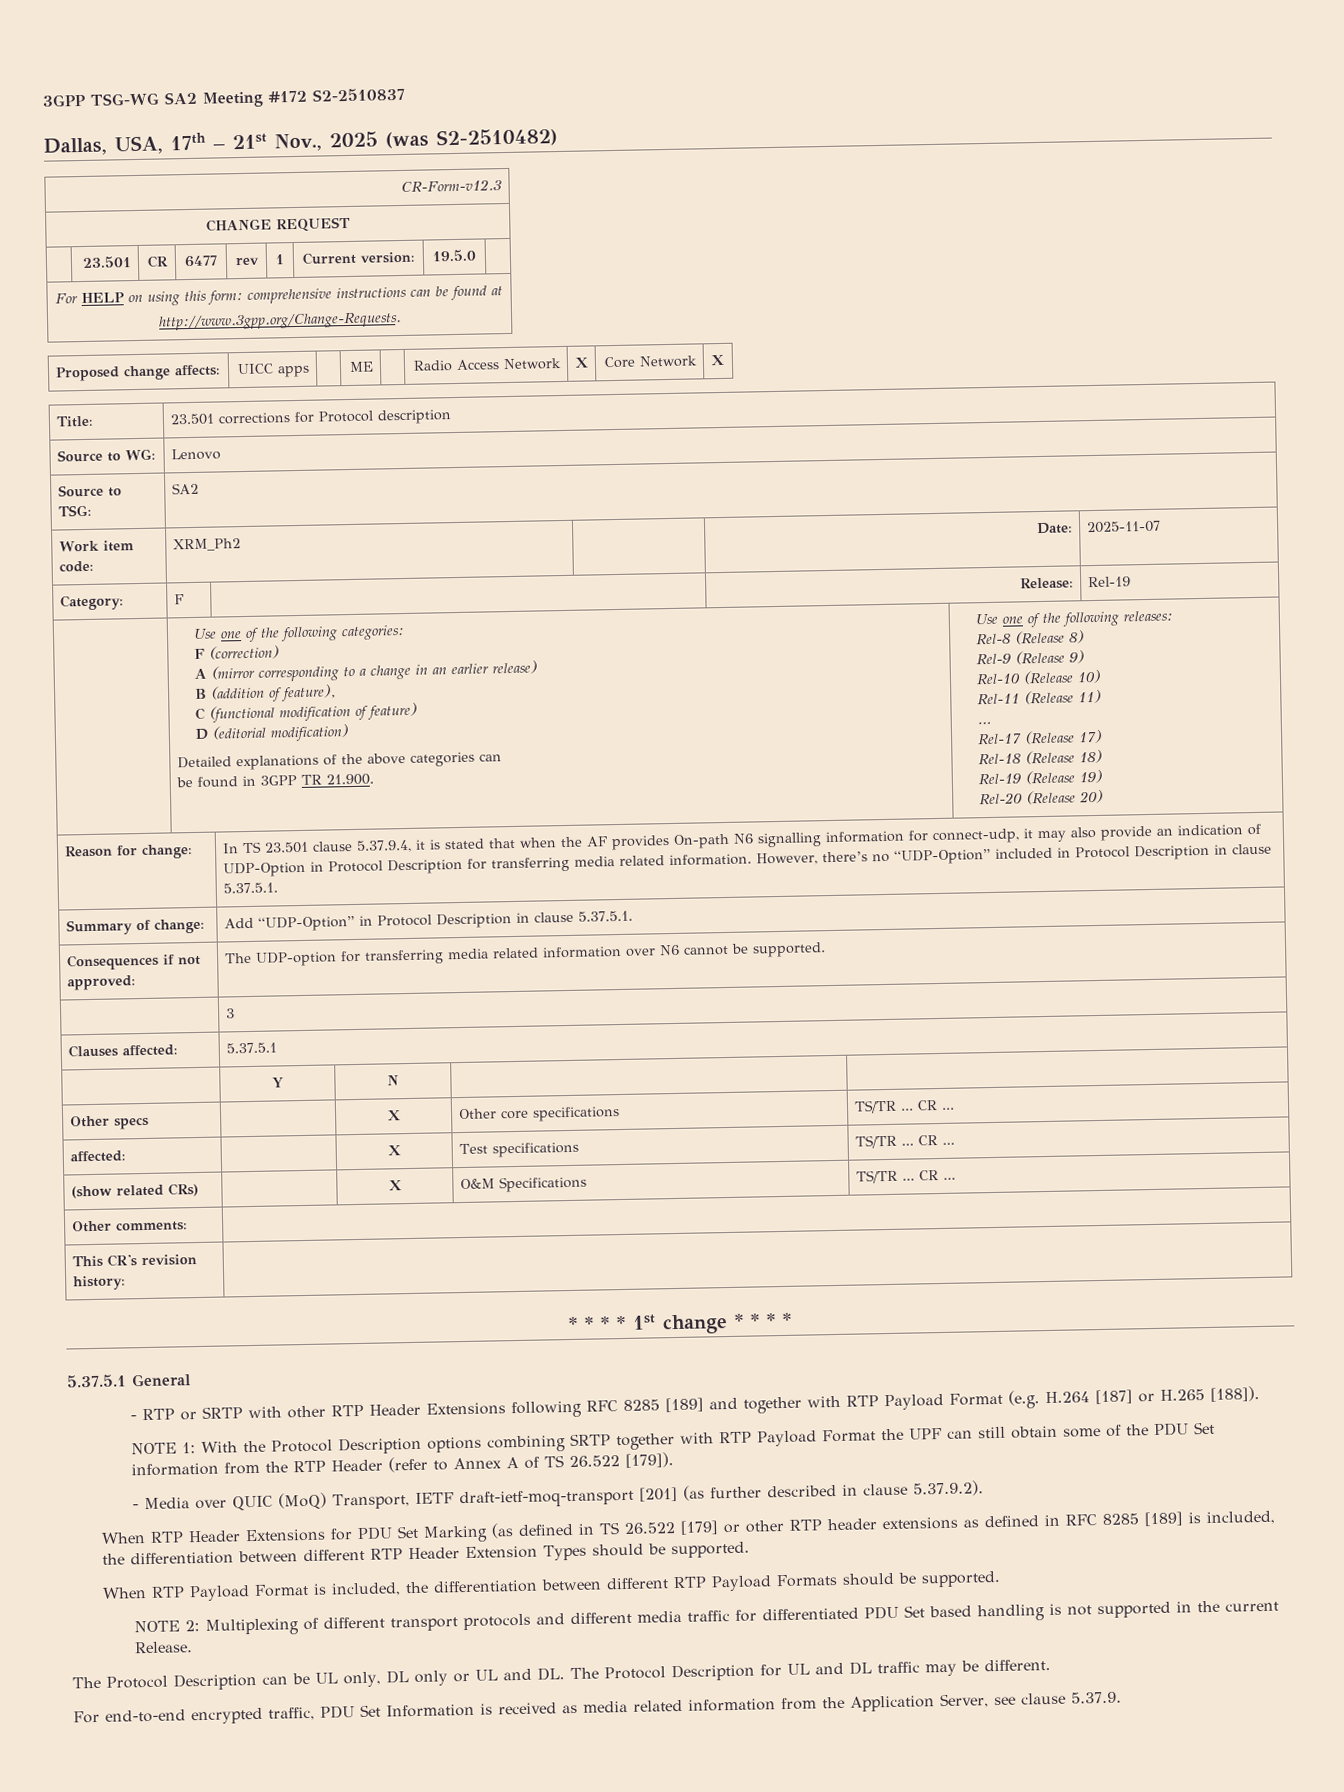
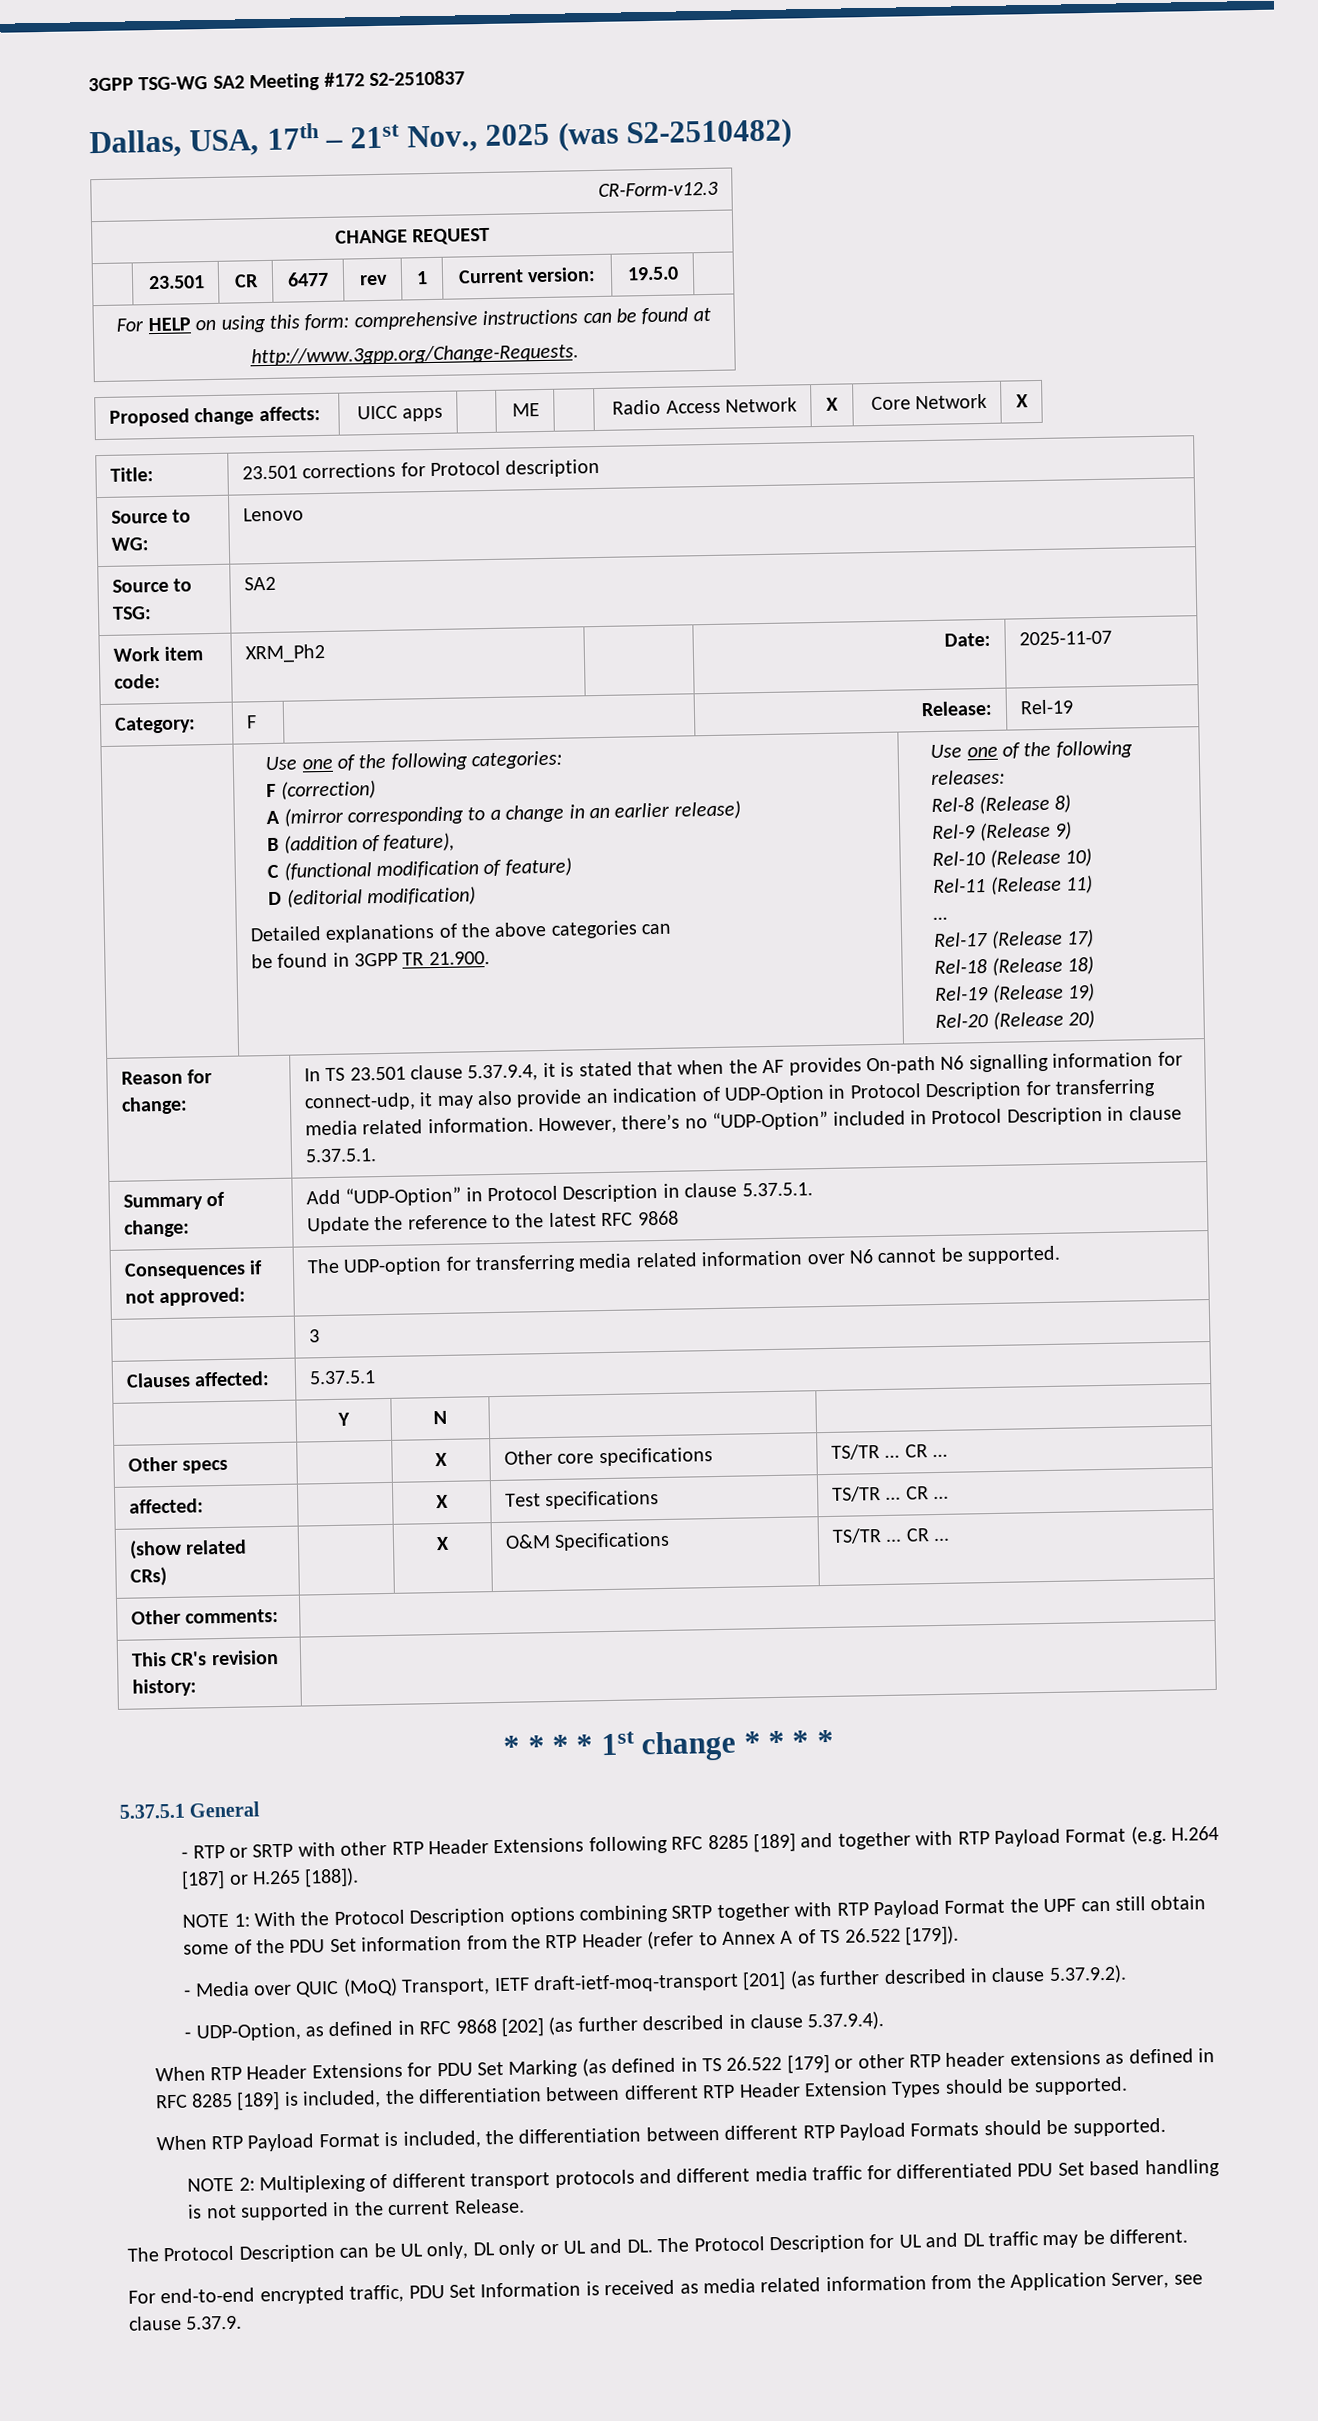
  Summary of change: | Add “UDP-Option” in Protocol Description in clause 5.37.5.1.
+ Update the reference to the latest RFC 9868
+ - UDP-Option, as defined in RFC 9868 [202] (as further described in clause 5.37.9.4).

